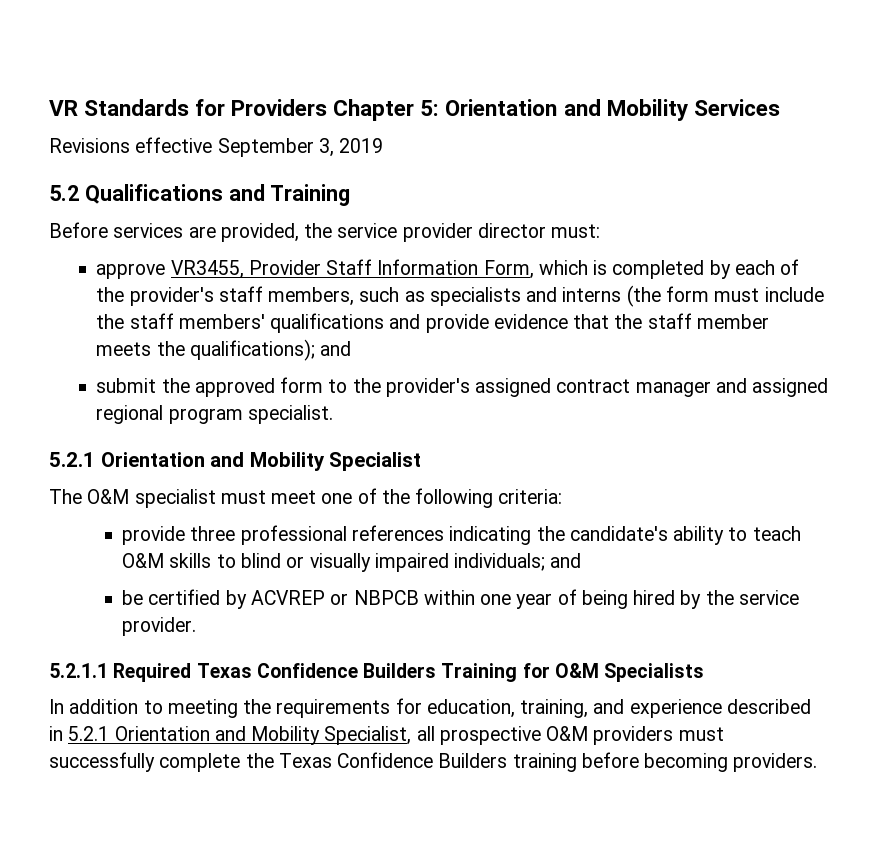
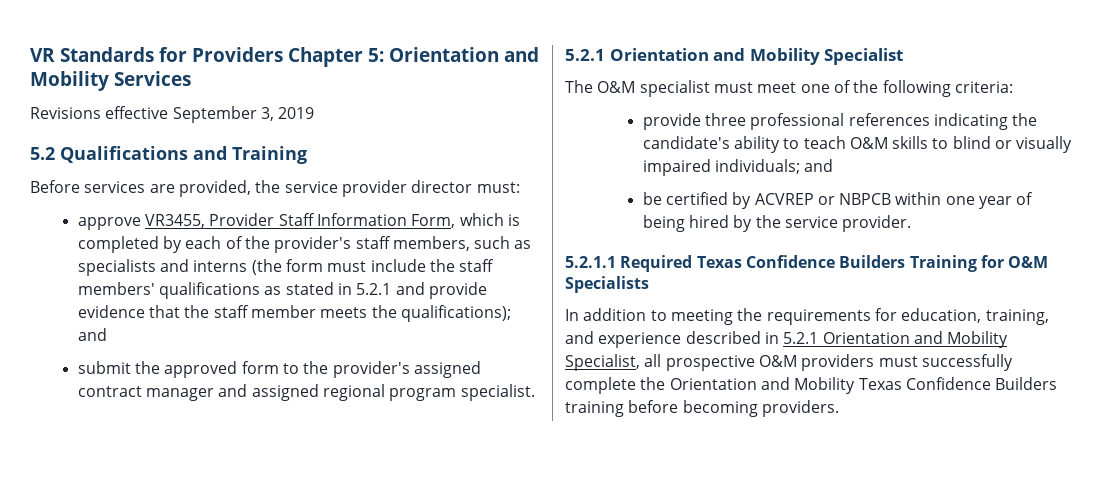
- approve VR3455, Provider Staff Information Form, which is completed by each of the provider's staff members, such as specialists and interns (the form must include the staff members' qualifications and provide evidence that the staff member meets the qualifications); and
+ approve VR3455, Provider Staff Information Form, which is completed by each of the provider's staff members, such as specialists and interns (the form must include the staff members' qualifications as stated in 5.2.1 and provide evidence that the staff member meets the qualifications); and
- In addition to meeting the requirements for education, training, and experience described in 5.2.1 Orientation and Mobility Specialist, all prospective O&M providers must successfully complete the Texas Confidence Builders training before becoming providers.
+ In addition to meeting the requirements for education, training, and experience described in 5.2.1 Orientation and Mobility Specialist, all prospective O&M providers must successfully complete the Orientation and Mobility Texas Confidence Builders training before becoming providers.

